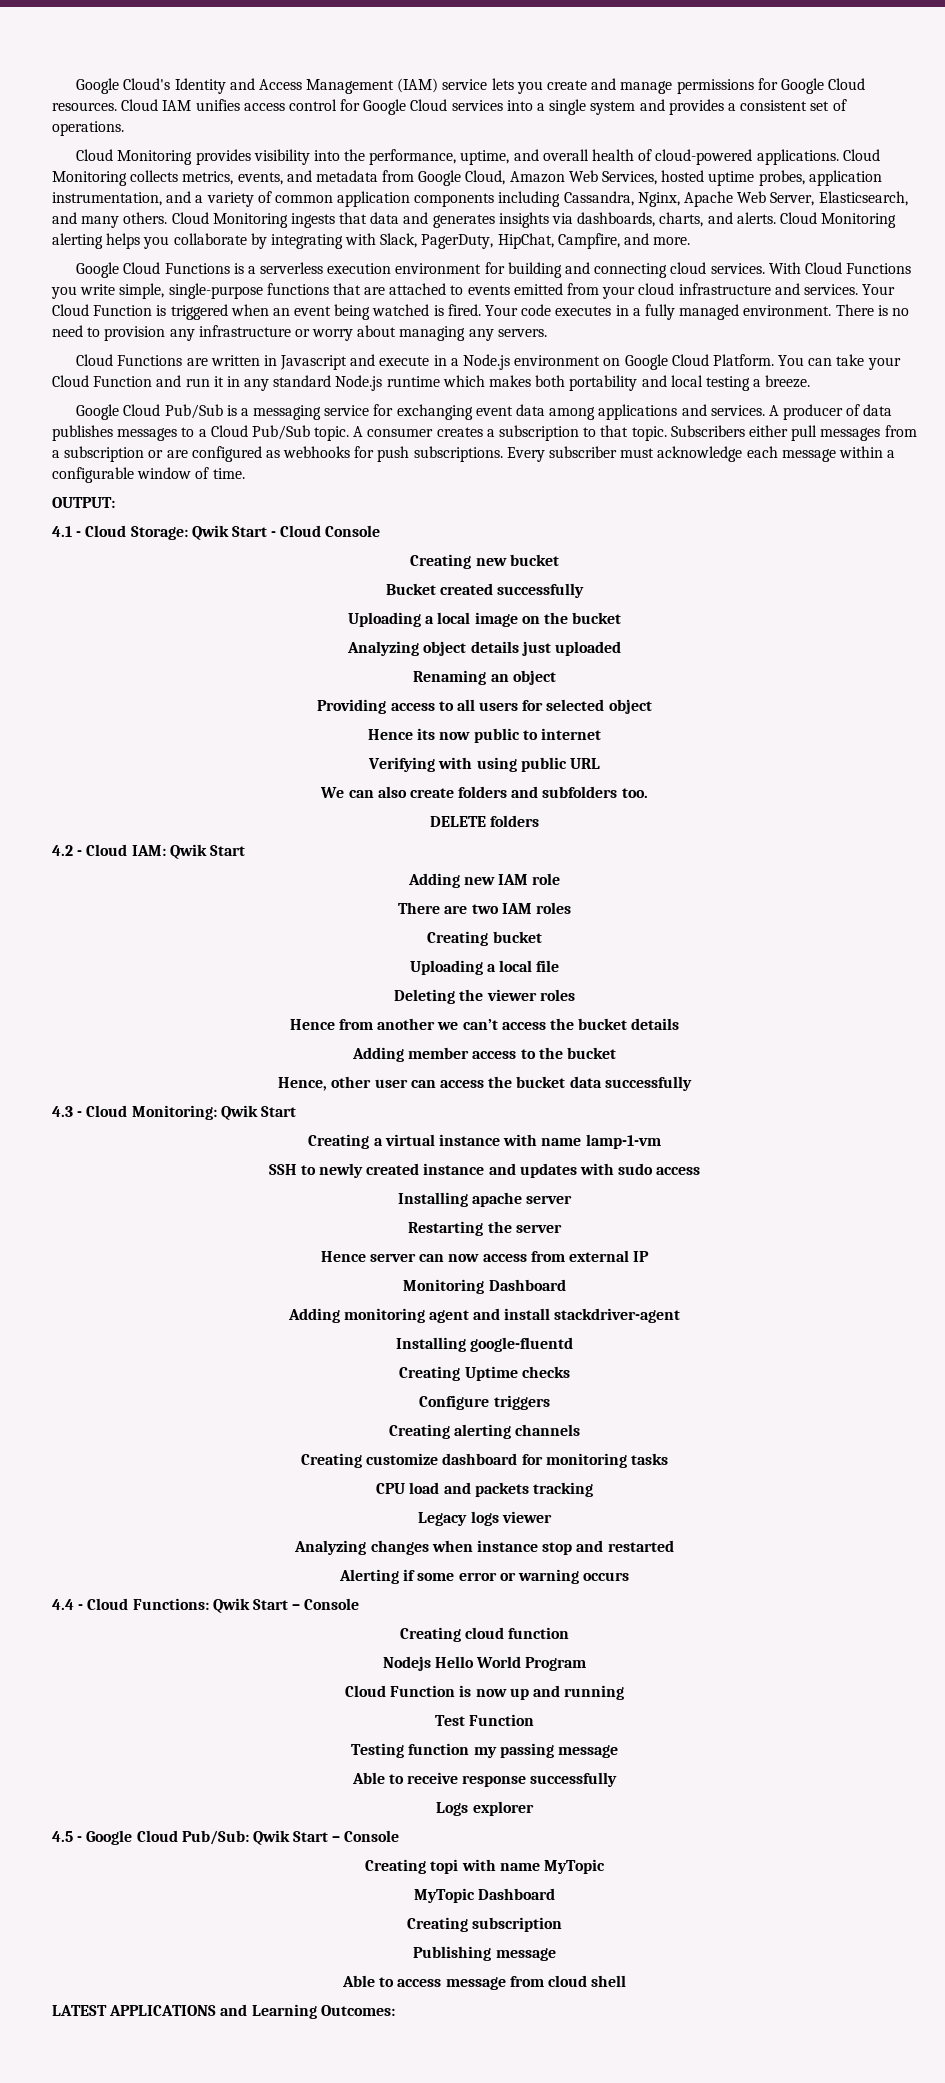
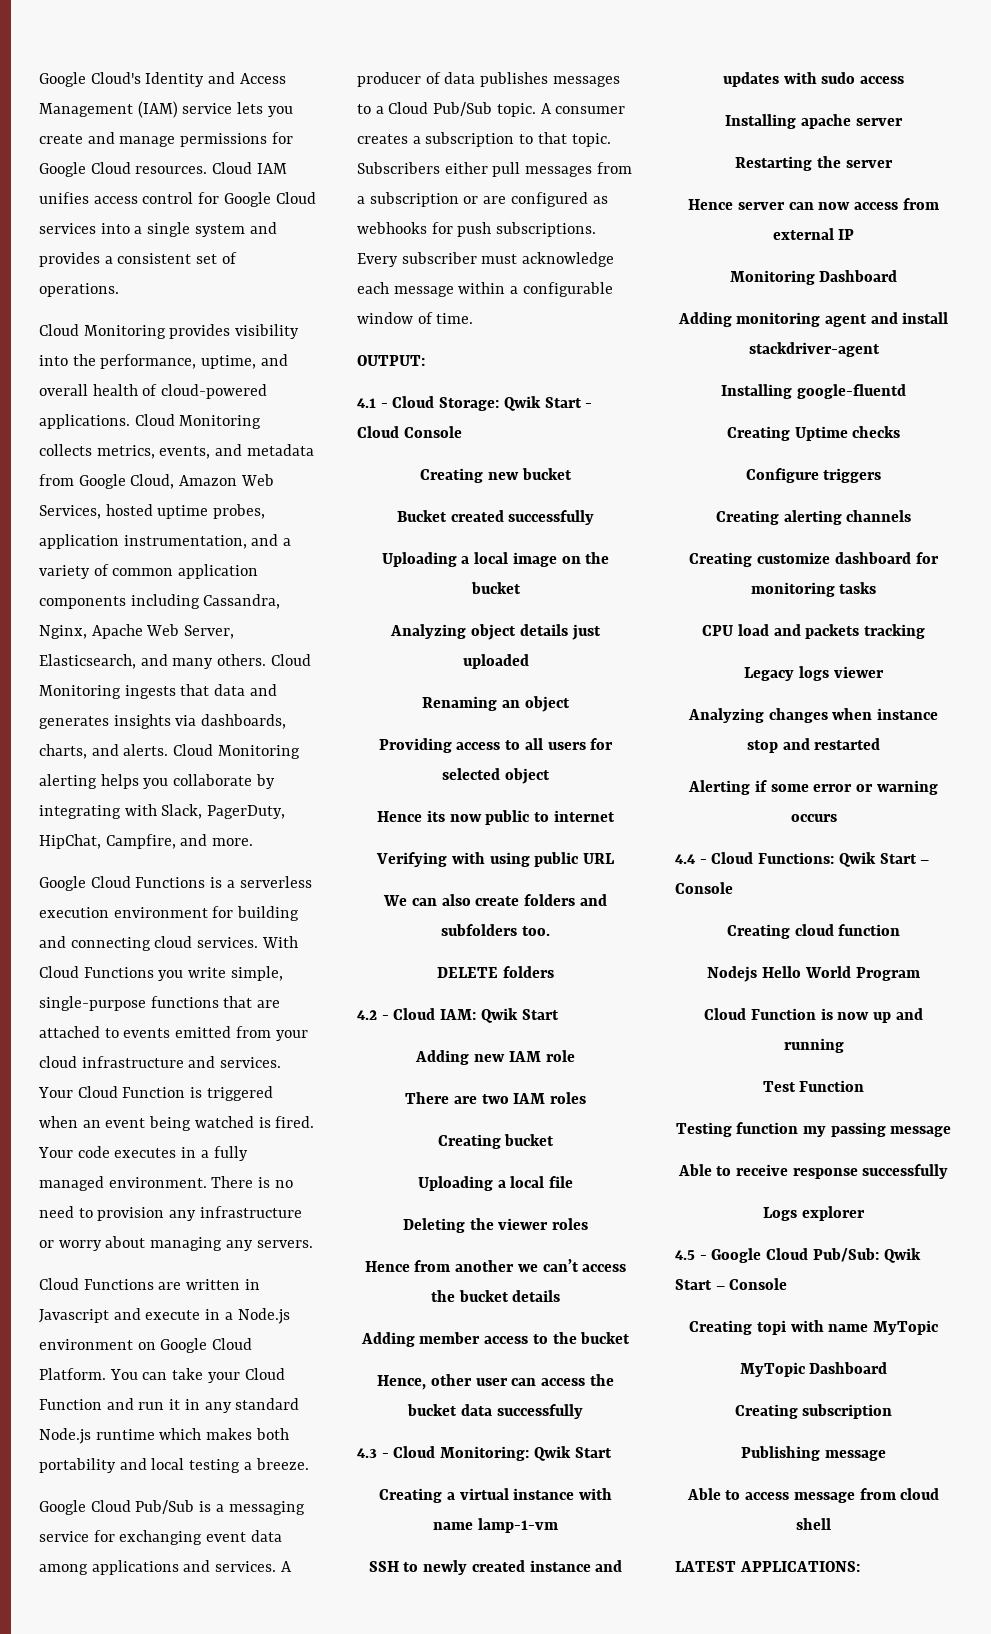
- LATEST APPLICATIONS and Learning Outcomes:
+ LATEST APPLICATIONS:

